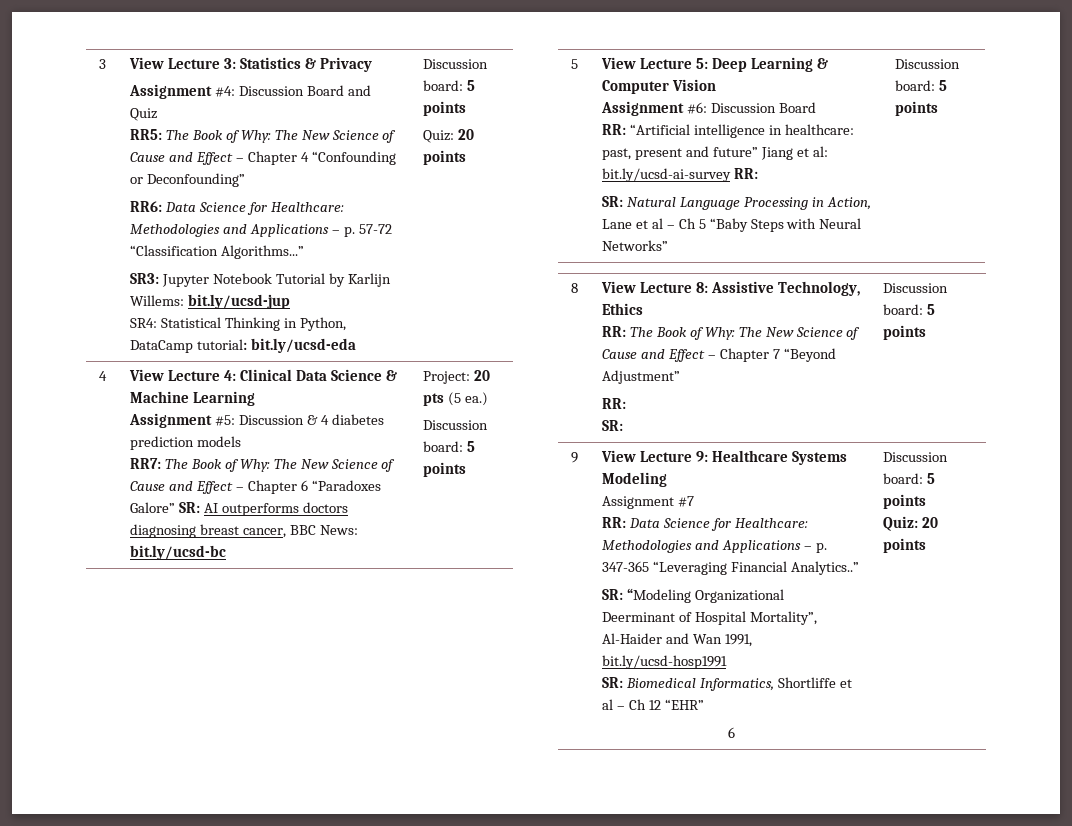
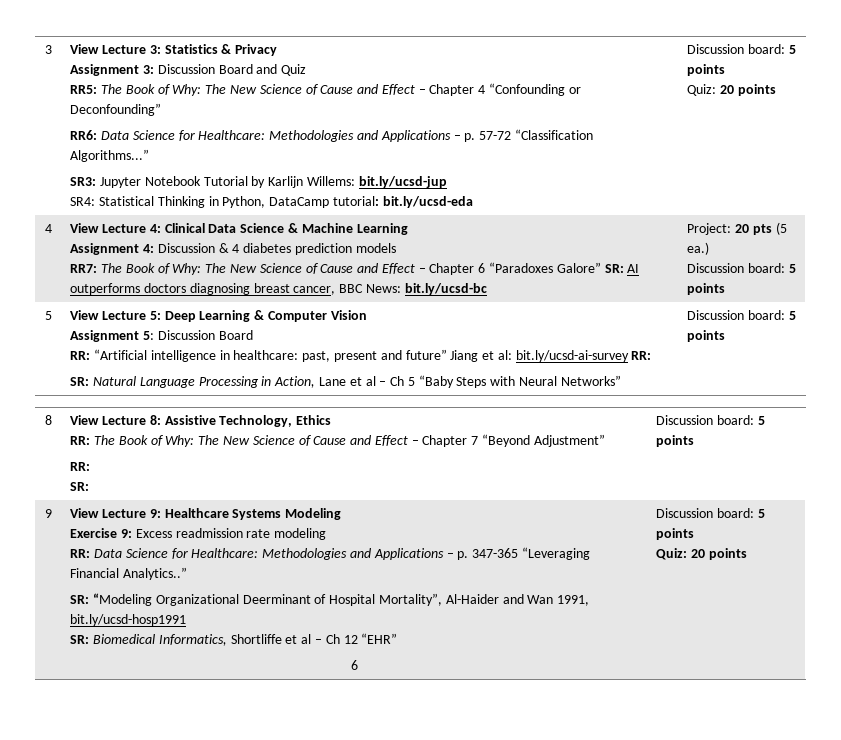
- Assignment #4: Discussion Board and Quiz
+ Assignment 3: Discussion Board and Quiz
- Assignment #5: Discussion & 4 diabetes prediction models
+ Assignment 4: Discussion & 4 diabetes prediction models
- Assignment #6: Discussion Board
+ Assignment 5: Discussion Board
- Assignment #7
+ Exercise 9: Excess readmission rate modeling

